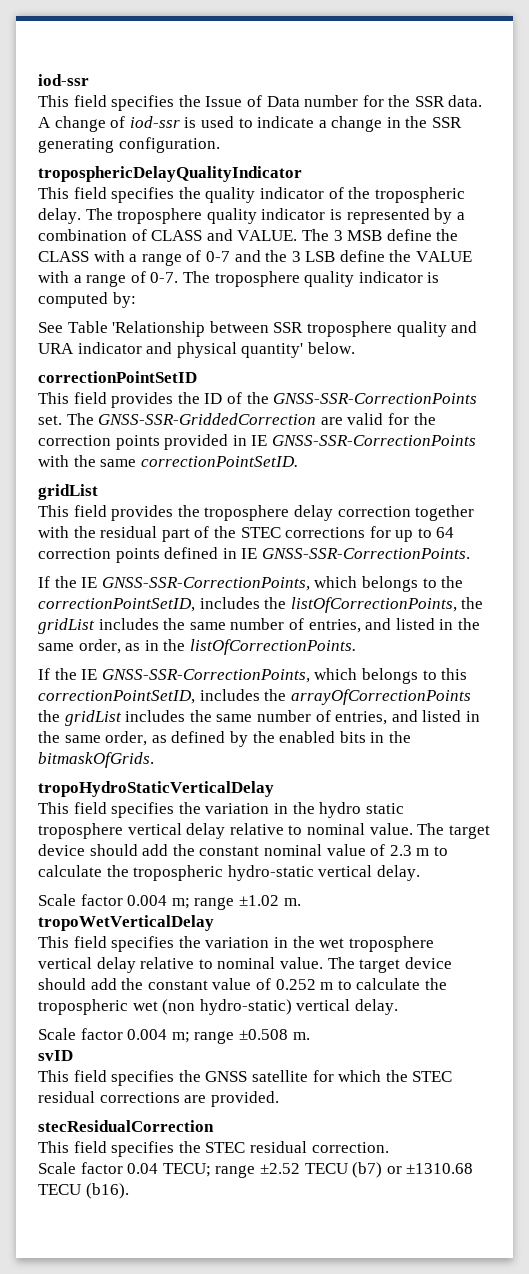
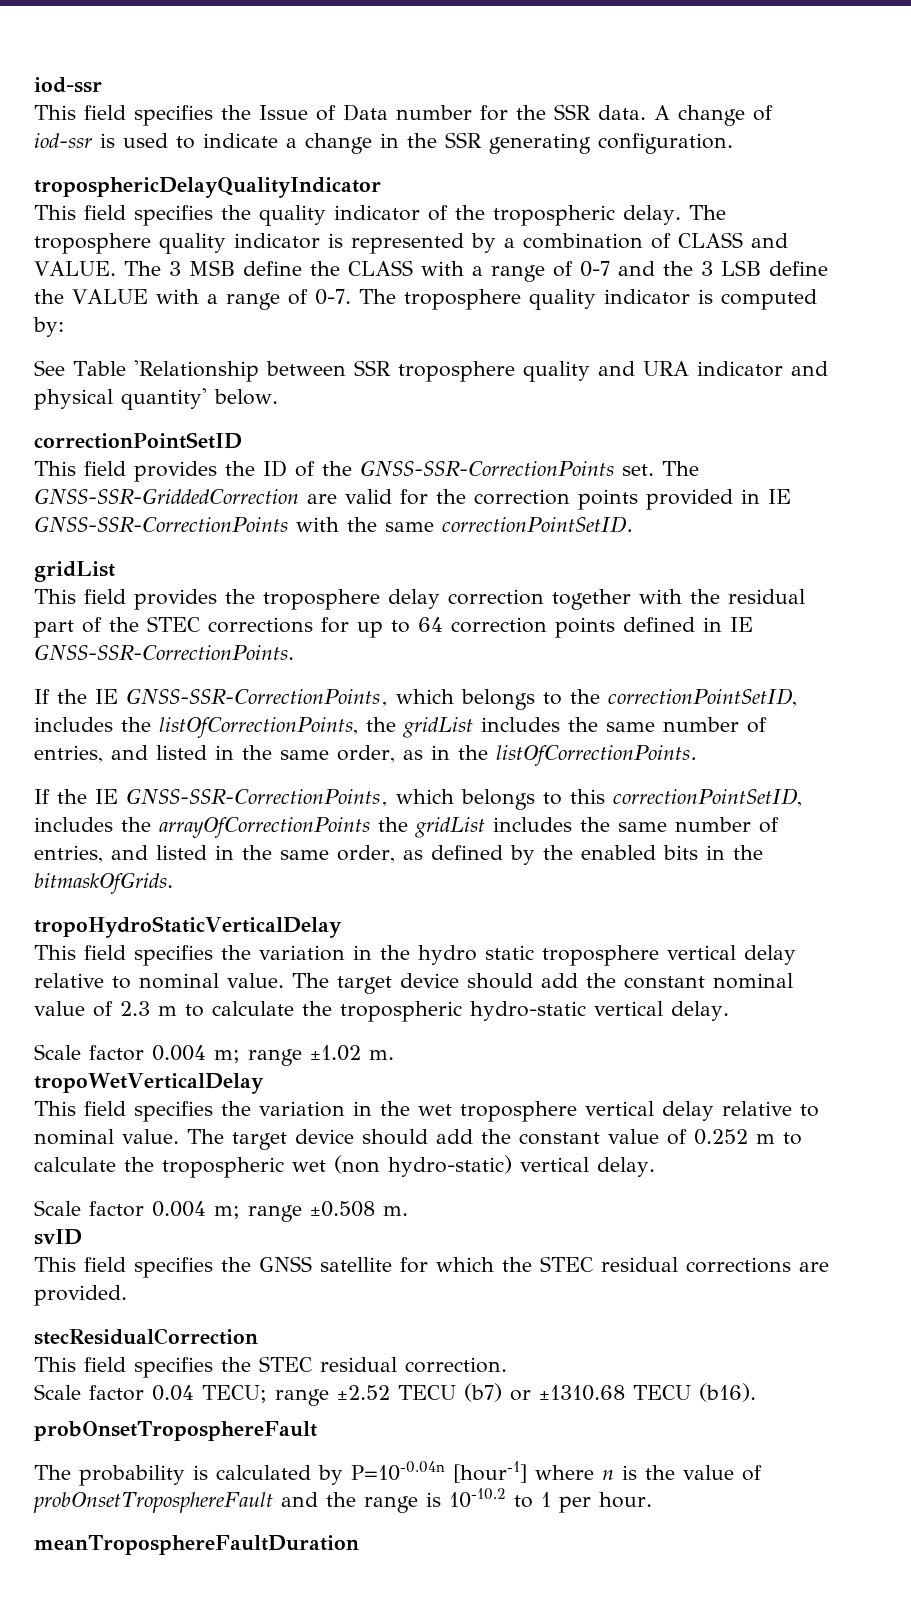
  Scale factor 0.04 TECU; range ±2.52 TECU (b7) or ±1310.68 TECU (b16).
+ probOnsetTroposphereFault
+ The probability is calculated by P=10-0.04n [hour-1] where n is the value of probOnsetTroposphereFault and the range is 10-10.2 to 1 per hour.
+ meanTroposphereFaultDuration

